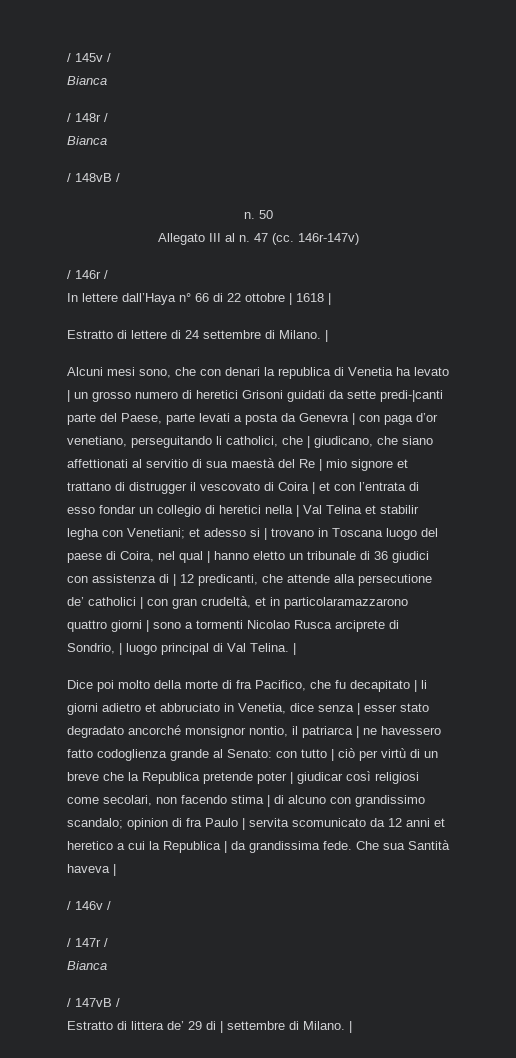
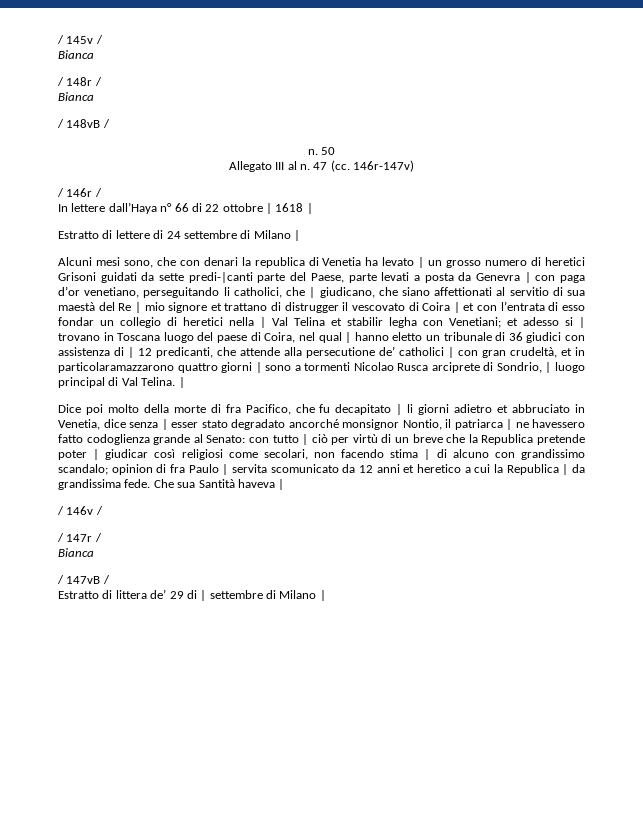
- Estratto di lettere di 24 settembre di Milano. |
+ Estratto di lettere di 24 settembre di Milano |
- Dice poi molto della morte di fra Pacifico, che fu decapitato | li giorni adietro et abbruciato in Venetia, dice senza | esser stato degradato ancorché monsignor nontio, il patriarca | ne havessero fatto codoglienza grande al Senato:
+ Dice poi molto della morte di fra Pacifico, che fu decapitato | li giorni adietro et abbruciato in Venetia, dice senza | esser stato degradato ancorché monsignor Nontio, il patriarca | ne havessero fatto codoglienza grande al Senato:
- Estratto di littera de’ 29 di | settembre di Milano. |
+ Estratto di littera de’ 29 di | settembre di Milano |

